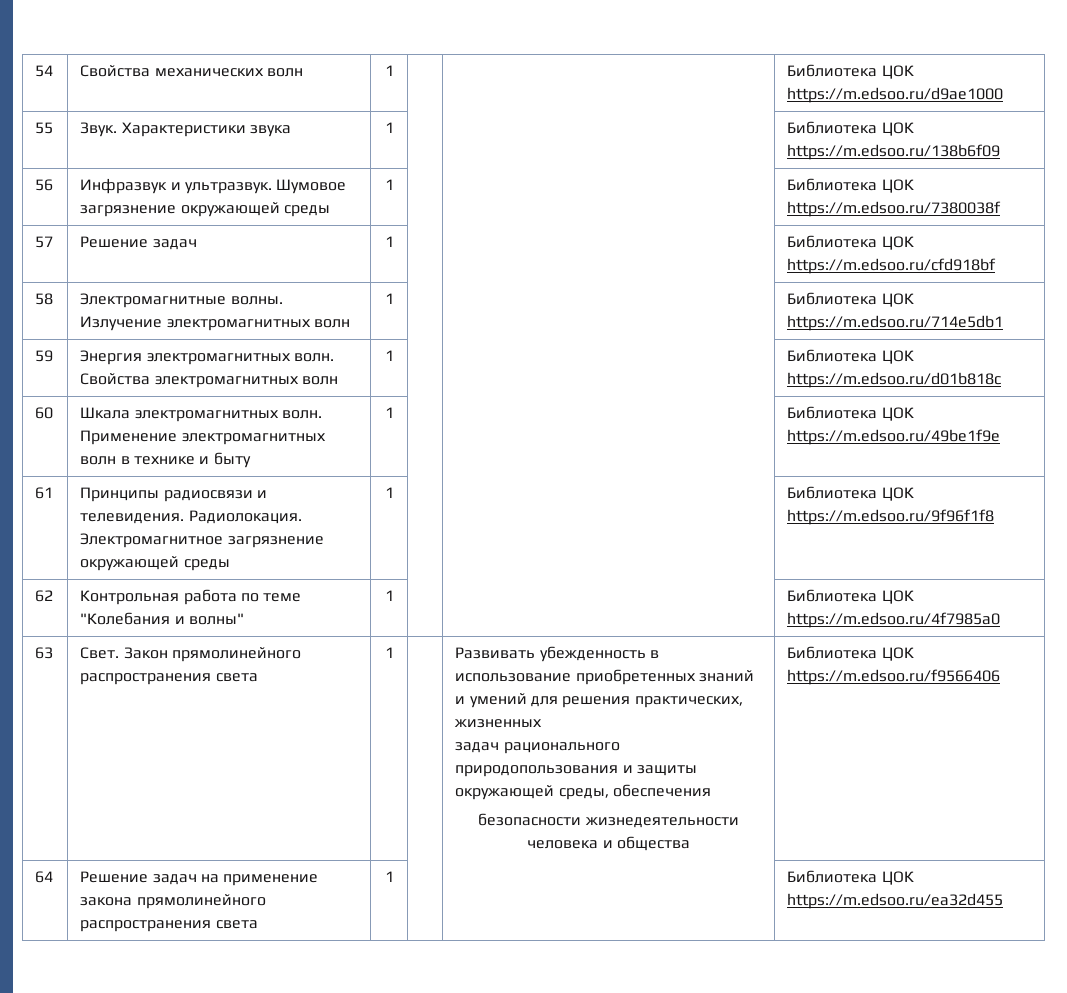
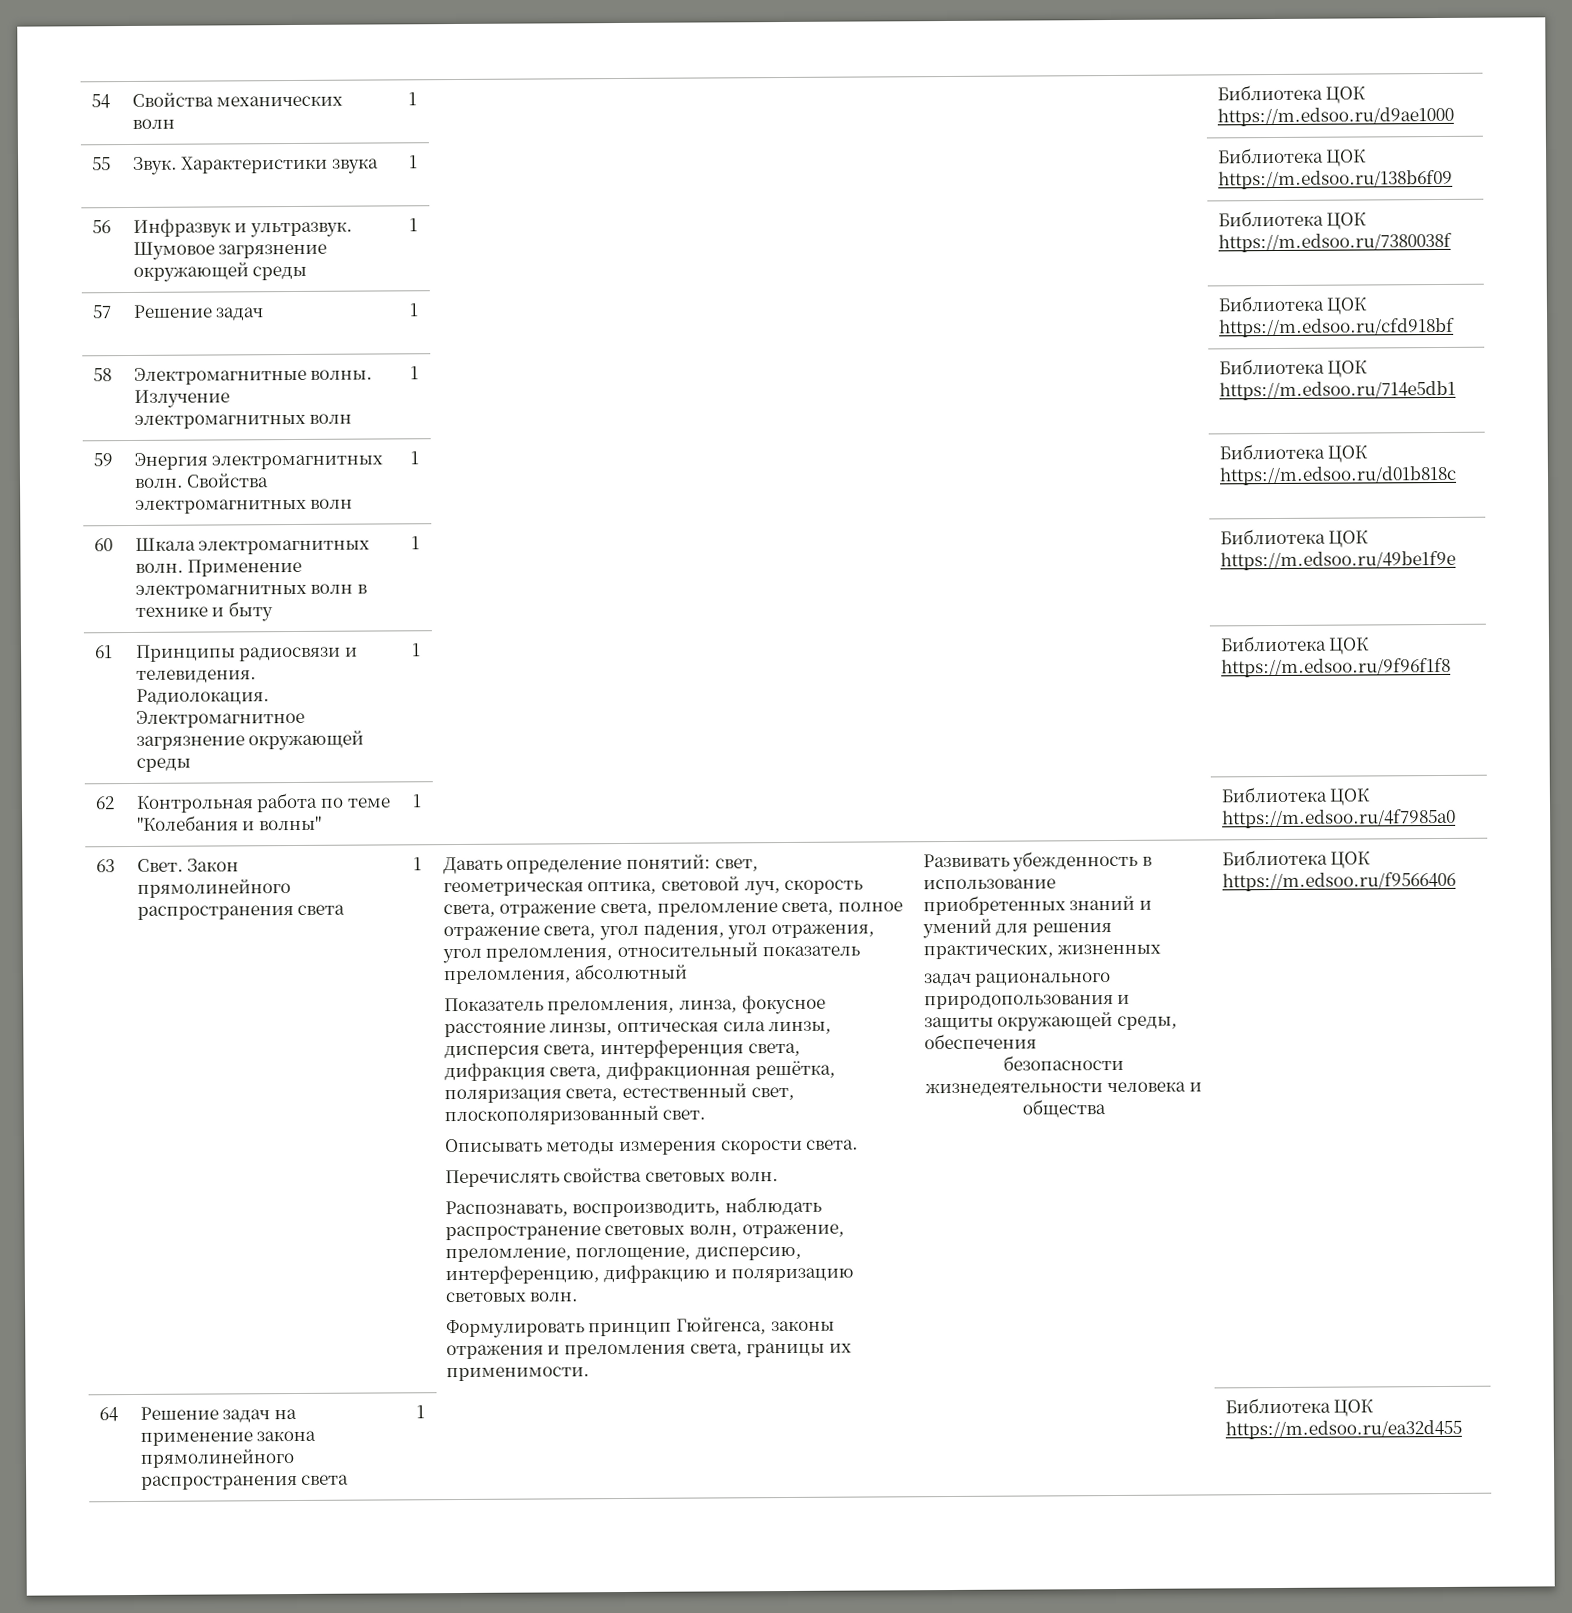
+ Давать определение понятий: свет, геометрическая оптика, световой луч, скорость света, отражение света, преломление света, полное отражение света, угол падения, угол отражения, угол преломления, относительный показатель преломления, абсолютный
+ Показатель преломления, линза, фокусное расстояние линзы, оптическая сила линзы, дисперсия света, интерференция света, дифракция света, дифракционная решётка, поляризация света, естественный свет, плоскополяризованный свет.
+ Описывать методы измерения скорости света.
+ Перечислять свойства световых волн.
+ Распознавать, воспроизводить, наблюдать распространение световых волн, отражение, преломление, поглощение, дисперсию, интерференцию, дифракцию и поляризацию световых волн.
+ Формулировать принцип Гюйгенса, законы отражения и преломления света, границы их применимости.

